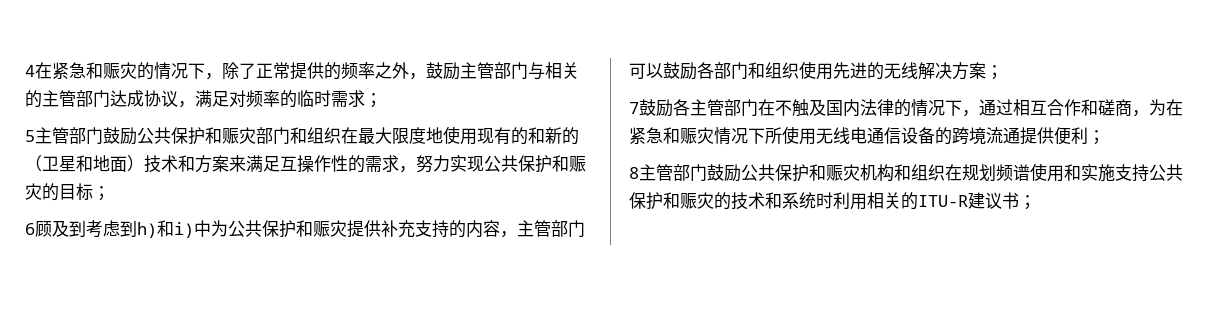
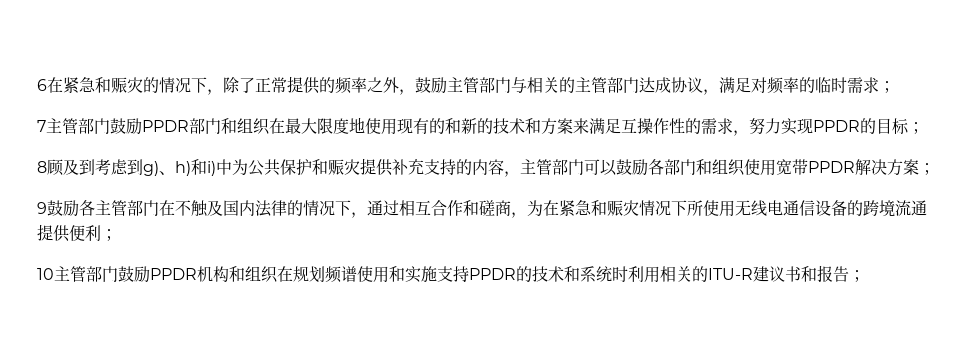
- 4在紧急和赈灾的情况下，除了正常提供的频率之外，鼓励主管部门与相关的主管部门达成协议，满足对频率的临时需求；
+ 6在紧急和赈灾的情况下，除了正常提供的频率之外，鼓励主管部门与相关的主管部门达成协议，满足对频率的临时需求；
- 5主管部门鼓励公共保护和赈灾部门和组织在最大限度地使用现有的和新的（卫星和地面）技术和方案来满足互操作性的需求，努力实现公共保护和赈灾的目标；
+ 7主管部门鼓励PPDR部门和组织在最大限度地使用现有的和新的技术和方案来满足互操作性的需求，努力实现PPDR的目标；
- 6顾及到考虑到h)和i)中为公共保护和赈灾提供补充支持的内容，主管部门可以鼓励各部门和组织使用先进的无线解决方案；
+ 8顾及到考虑到g)、h)和i)中为公共保护和赈灾提供补充支持的内容，主管部门可以鼓励各部门和组织使用宽带PPDR解决方案；
- 7鼓励各主管部门在不触及国内法律的情况下，通过相互合作和磋商，为在紧急和赈灾情况下所使用无线电通信设备的跨境流通提供便利；
+ 9鼓励各主管部门在不触及国内法律的情况下，通过相互合作和磋商，为在紧急和赈灾情况下所使用无线电通信设备的跨境流通提供便利；
- 8主管部门鼓励公共保护和赈灾机构和组织在规划频谱使用和实施支持公共保护和赈灾的技术和系统时利用相关的ITU-R建议书；
+ 10主管部门鼓励PPDR机构和组织在规划频谱使用和实施支持PPDR的技术和系统时利用相关的ITU-R建议书和报告；

